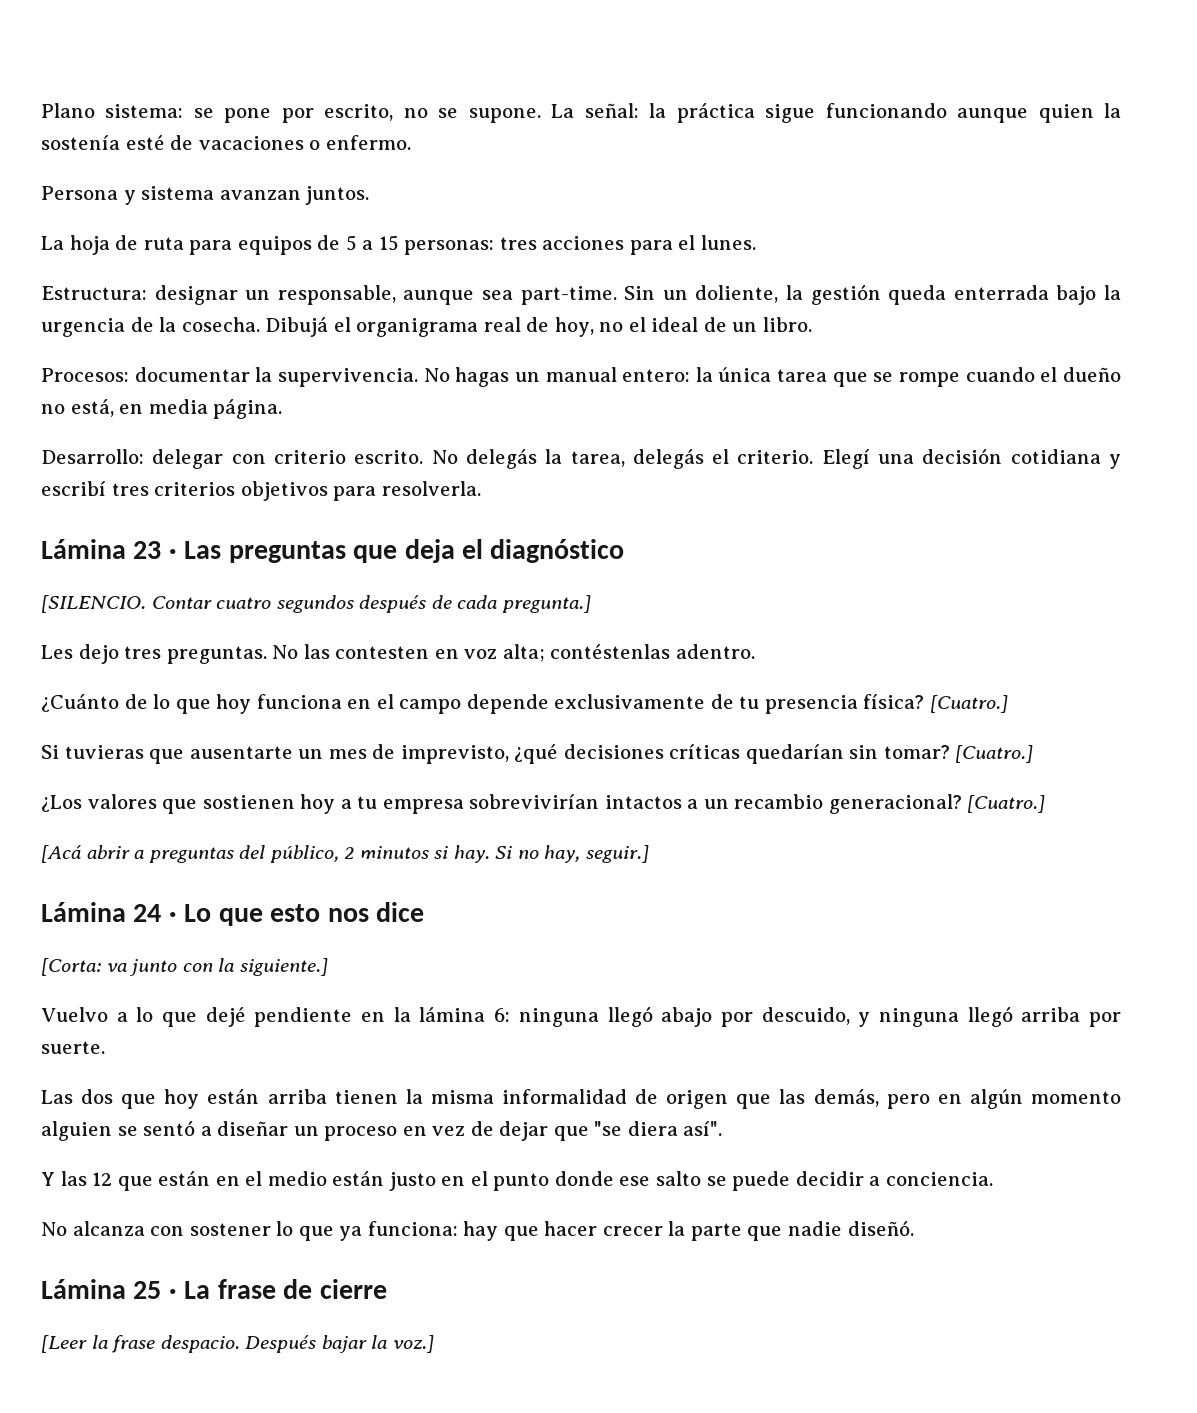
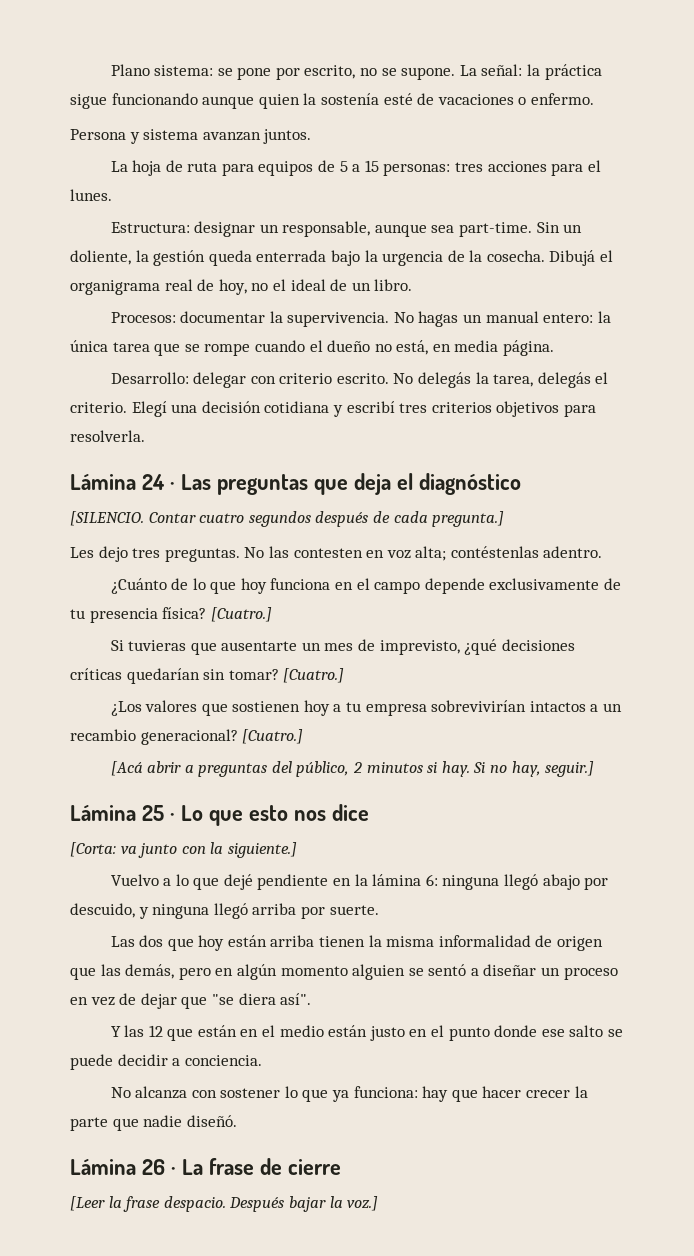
- Lámina 23 · Las preguntas que deja el diagnóstico
+ Lámina 24 · Las preguntas que deja el diagnóstico
- Lámina 24 · Lo que esto nos dice
+ Lámina 25 · Lo que esto nos dice
- Lámina 25 · La frase de cierre
+ Lámina 26 · La frase de cierre

